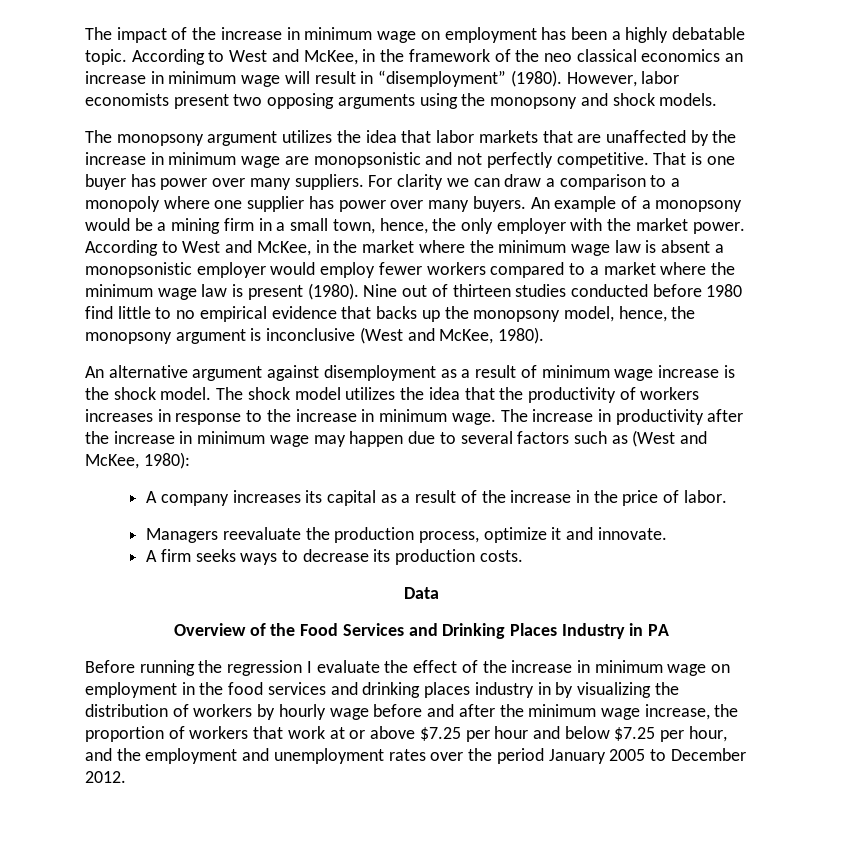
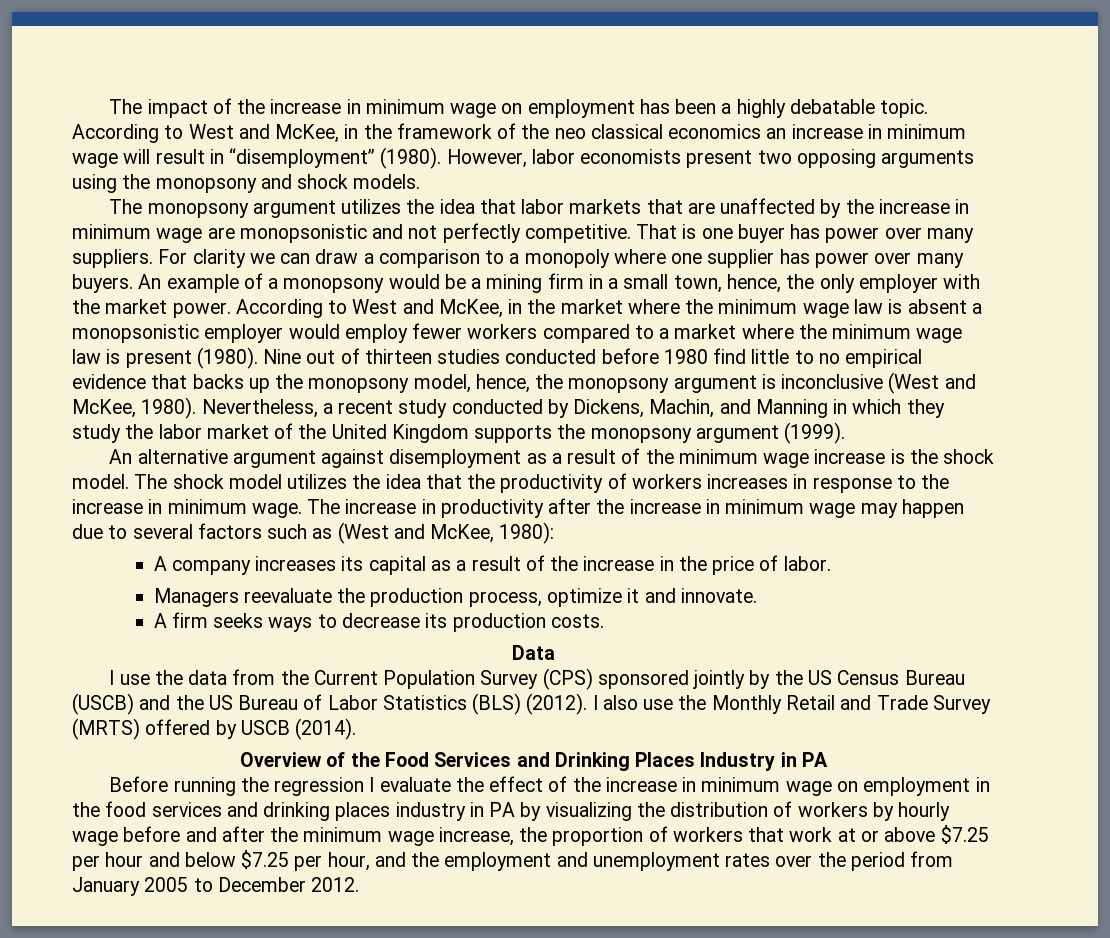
+ Nevertheless, a recent study conducted by Dickens, Machin, and Manning in which they study the labor market of the United Kingdom supports the monopsony argument (1999).
- An alternative argument against disemployment as a result of minimum wage increase is the shock model.
+ An alternative argument against disemployment as a result of the minimum wage increase is the shock model.
+ I use the data from the Current Population Survey (CPS) sponsored jointly by the US Census Bureau (USCB) and the US Bureau of Labor Statistics (BLS) (2012). I also use the Monthly Retail and Trade Survey (MRTS) offered by USCB (2014).
- Before running the regression I evaluate the effect of the increase in minimum wage on employment in the food services and drinking places industry in by visualizing the distribution of workers by hourly wage before and after the minimum wage increase, the proportion of workers that work at or above $7.25 per hour and below $7.25 per hour, and the employment and unemployment rates over the period January 2005 to December 2012.
+ Before running the regression I evaluate the effect of the increase in minimum wage on employment in the food services and drinking places industry in PA by visualizing the distribution of workers by hourly wage before and after the minimum wage increase, the proportion of workers that work at or above $7.25 per hour and below $7.25 per hour, and the employment and unemployment rates over the period from January 2005 to December 2012.

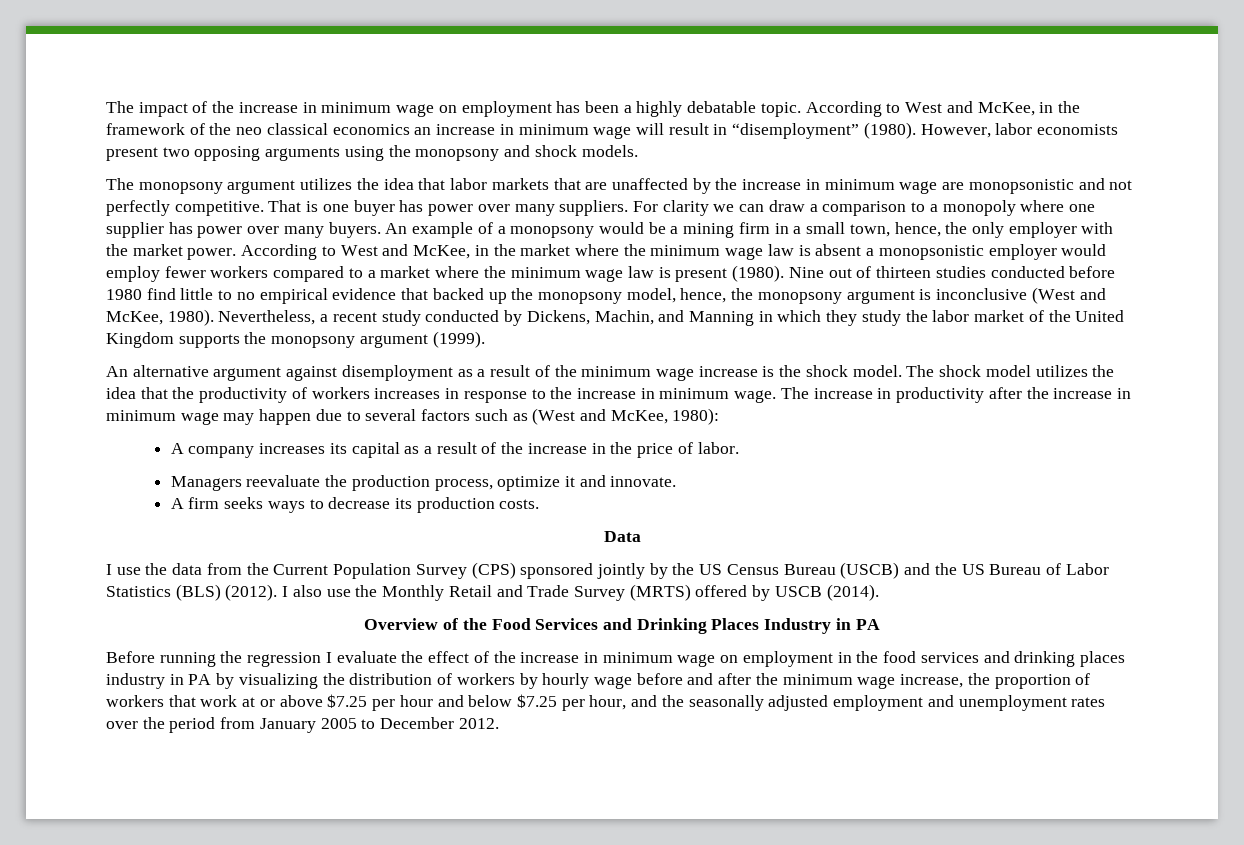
- Nine out of thirteen studies conducted before 1980 find little to no empirical evidence that backs up the monopsony model, hence, the monopsony argument is inconclusive (West and McKee, 1980).
+ Nine out of thirteen studies conducted before 1980 find little to no empirical evidence that backed up the monopsony model, hence, the monopsony argument is inconclusive (West and McKee, 1980).
- Before running the regression I evaluate the effect of the increase in minimum wage on employment in the food services and drinking places industry in PA by visualizing the distribution of workers by hourly wage before and after the minimum wage increase, the proportion of workers that work at or above $7.25 per hour and below $7.25 per hour, and the employment and unemployment rates over the period from January 2005 to December 2012.
+ Before running the regression I evaluate the effect of the increase in minimum wage on employment in the food services and drinking places industry in PA by visualizing the distribution of workers by hourly wage before and after the minimum wage increase, the proportion of workers that work at or above $7.25 per hour and below $7.25 per hour, and the seasonally adjusted employment and unemployment rates over the period from January 2005 to December 2012.

